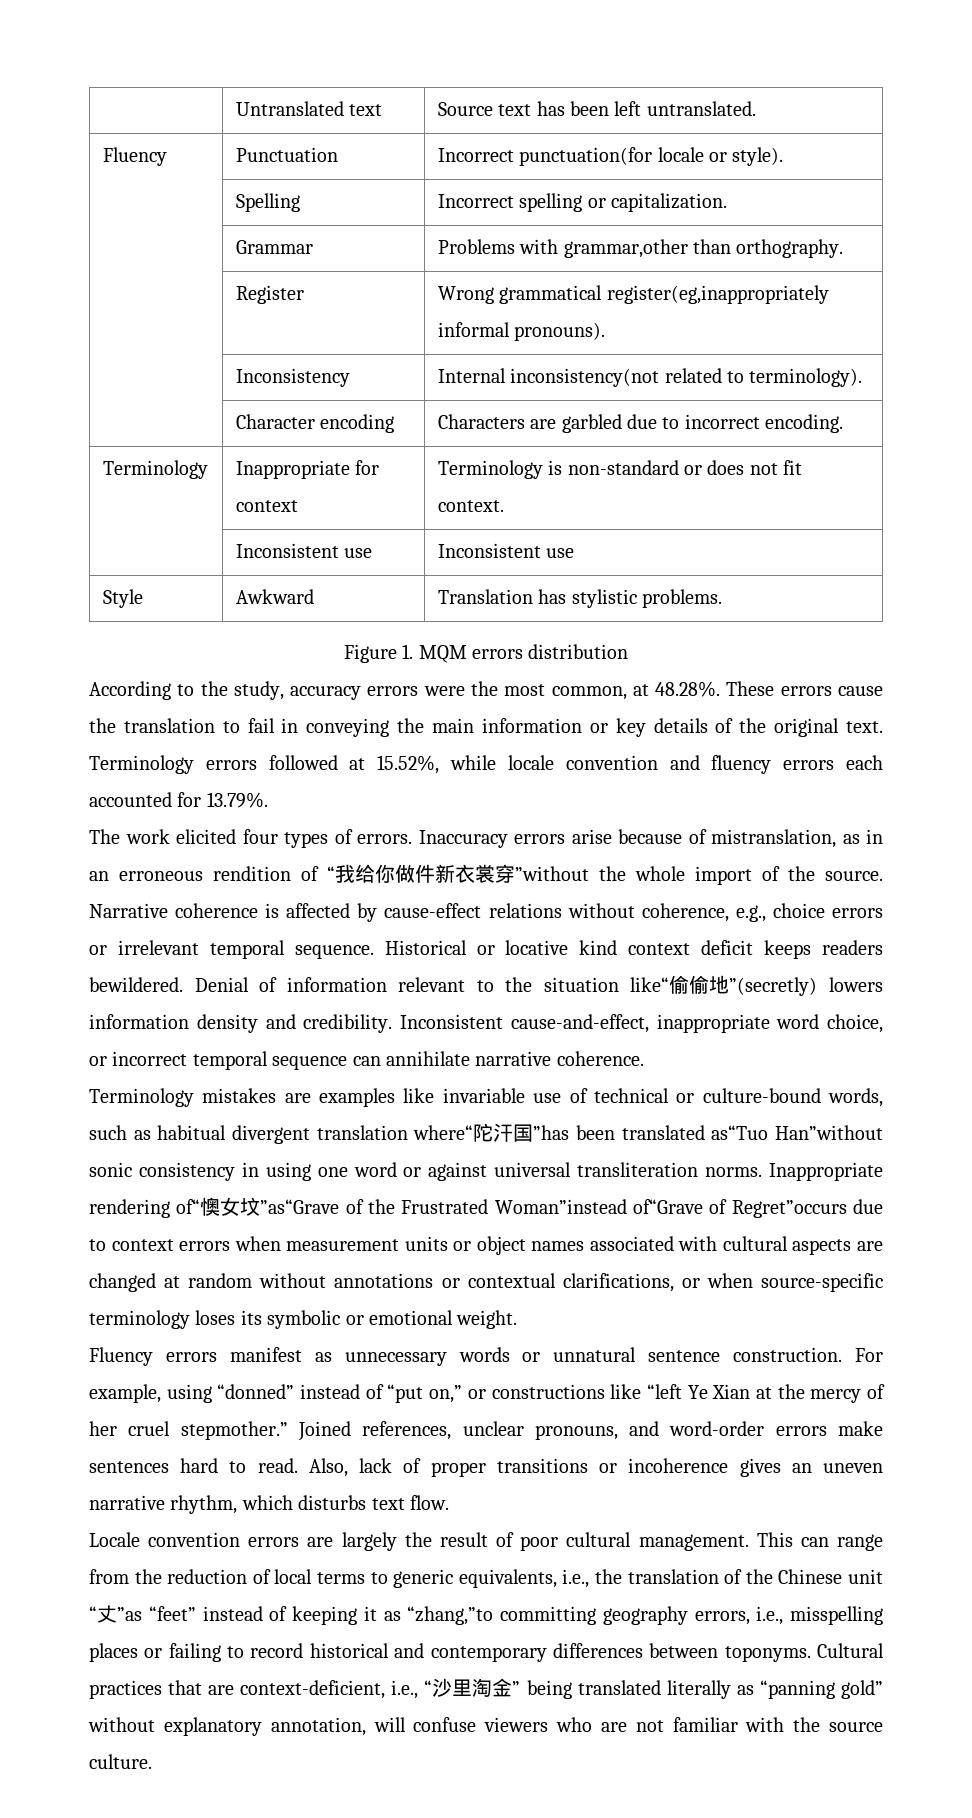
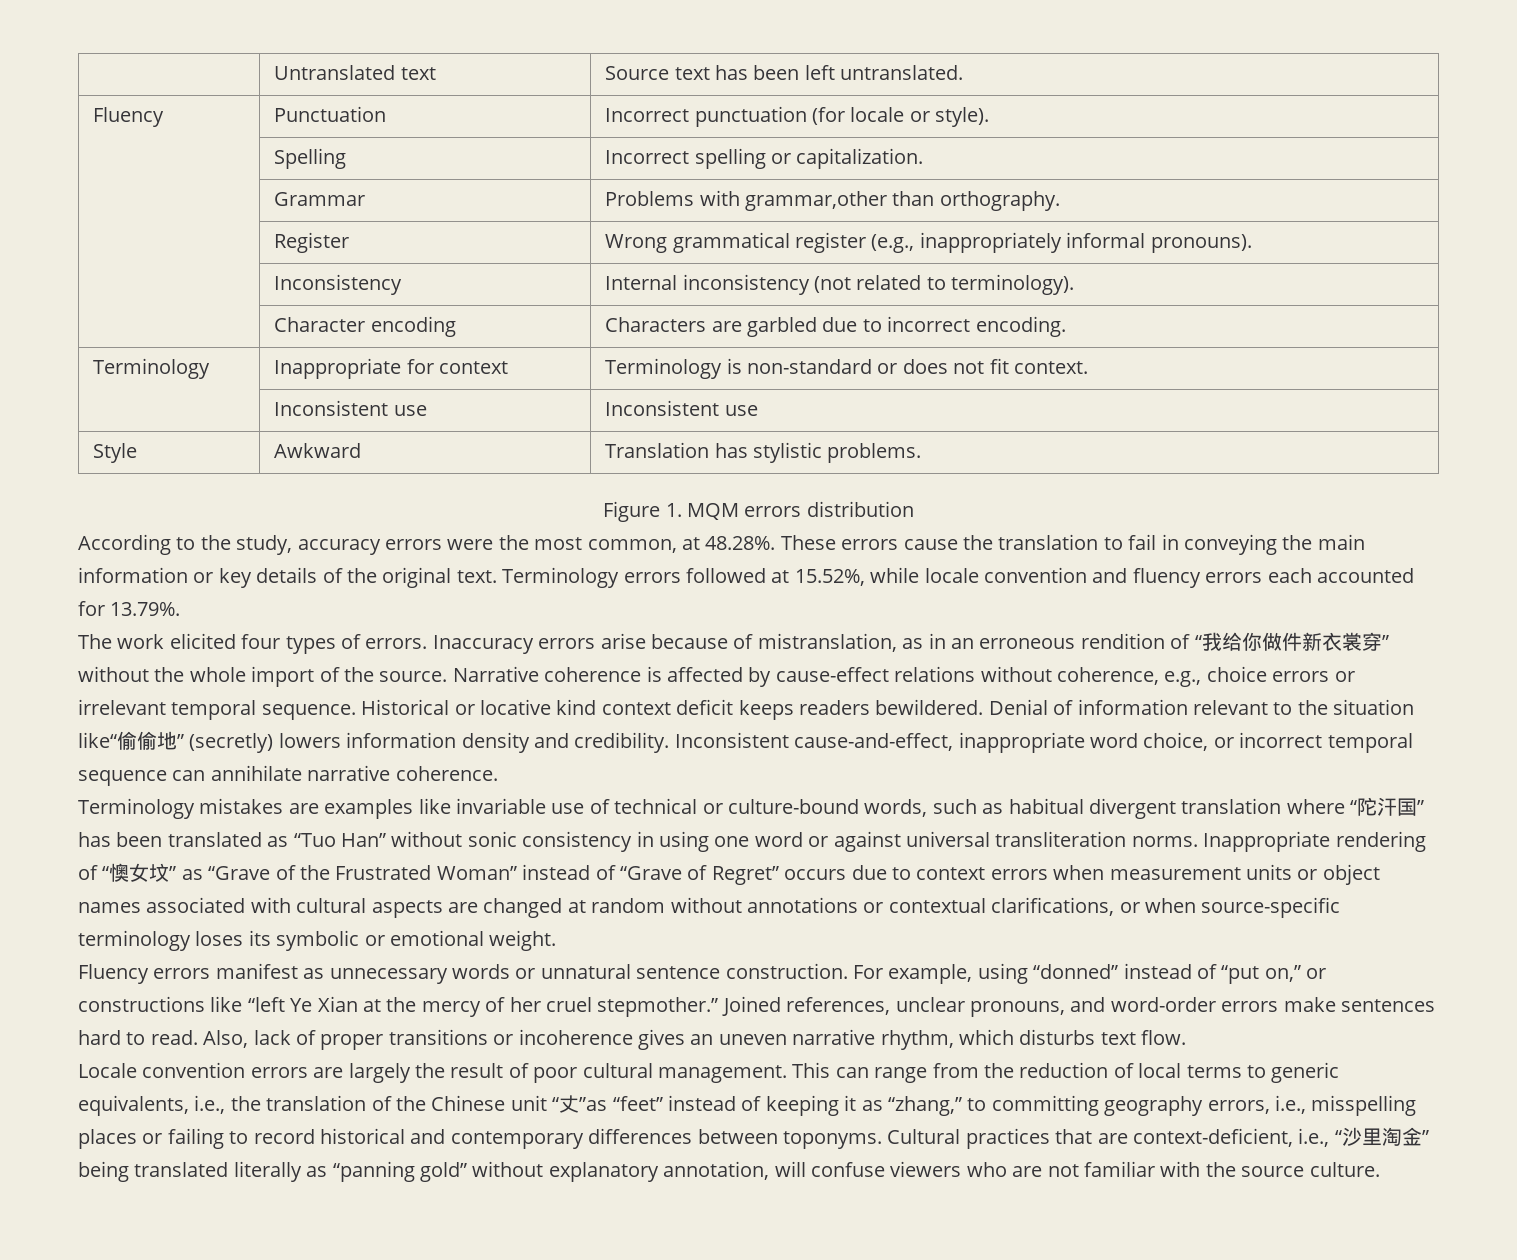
- Fluency | Punctuation | Incorrect punctuation(for locale or style).
+ Fluency | Punctuation | Incorrect punctuation (for locale or style).
- | Register | Wrong grammatical register(eg,inappropriately informal pronouns).
+ | Register | Wrong grammatical register (e.g., inappropriately informal pronouns).
- | Inconsistency | Internal inconsistency(not related to terminology).
+ | Inconsistency | Internal inconsistency (not related to terminology).
- Inaccuracy errors arise because of mistranslation, as in an erroneous rendition of “我给你做件新衣裳穿”without the whole import of the source.
+ Inaccuracy errors arise because of mistranslation, as in an erroneous rendition of “我给你做件新衣裳穿” without the whole import of the source.
- Denial of information relevant to the situation like“偷偷地”(secretly) lowers information density and credibility.
+ Denial of information relevant to the situation like“偷偷地” (secretly) lowers information density and credibility.
- Terminology mistakes are examples like invariable use of technical or culture-bound words, such as habitual divergent translation where“陀汗国”has been translated as“Tuo Han”without sonic consistency in using one word or against universal transliteration norms.
+ Terminology mistakes are examples like invariable use of technical or culture-bound words, such as habitual divergent translation where “陀汗国” has been translated as “Tuo Han” without sonic consistency in using one word or against universal transliteration norms.
- Inappropriate rendering of“懊女坟”as“Grave of the Frustrated Woman”instead of“Grave of Regret”occurs due to context errors when measurement units or object names associated with cultural aspects are changed at random without annotations or contextual clarifications, or when source-specific terminology loses its symbolic or emotional weight.
+ Inappropriate rendering of “懊女坟” as “Grave of the Frustrated Woman” instead of “Grave of Regret” occurs due to context errors when measurement units or object names associated with cultural aspects are changed at random without annotations or contextual clarifications, or when source-specific terminology loses its symbolic or emotional weight.
- This can range from the reduction of local terms to generic equivalents, i.e., the translation of the Chinese unit “丈”as “feet” instead of keeping it as “zhang,”to committing geography errors, i.e., misspelling places or failing to record historical and contemporary differences between toponyms.
+ This can range from the reduction of local terms to generic equivalents, i.e., the translation of the Chinese unit “丈”as “feet” instead of keeping it as “zhang,” to committing geography errors, i.e., misspelling places or failing to record historical and contemporary differences between toponyms.

